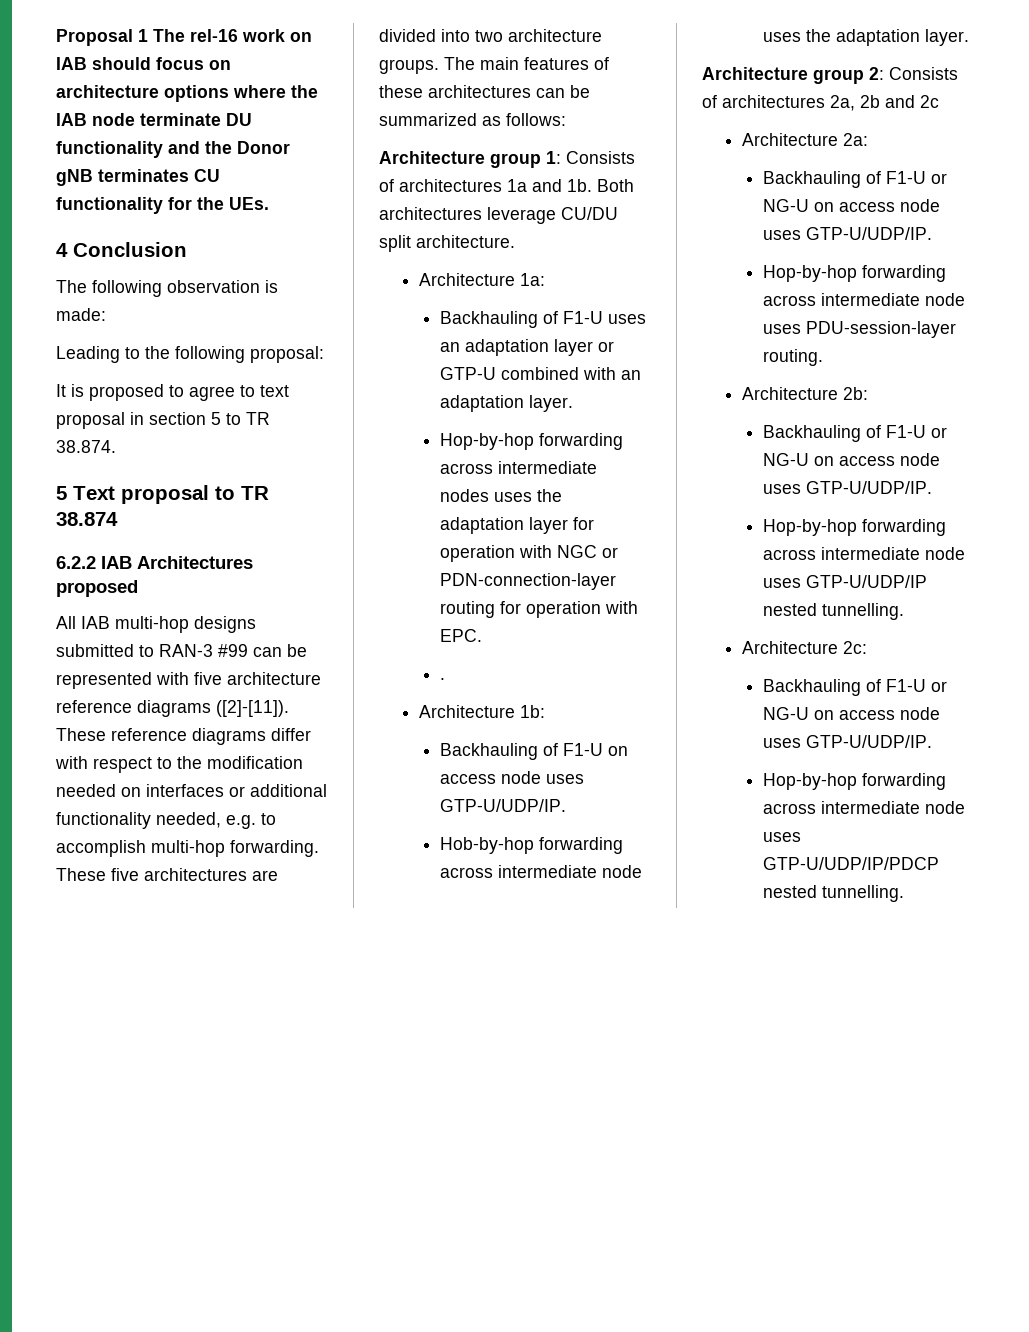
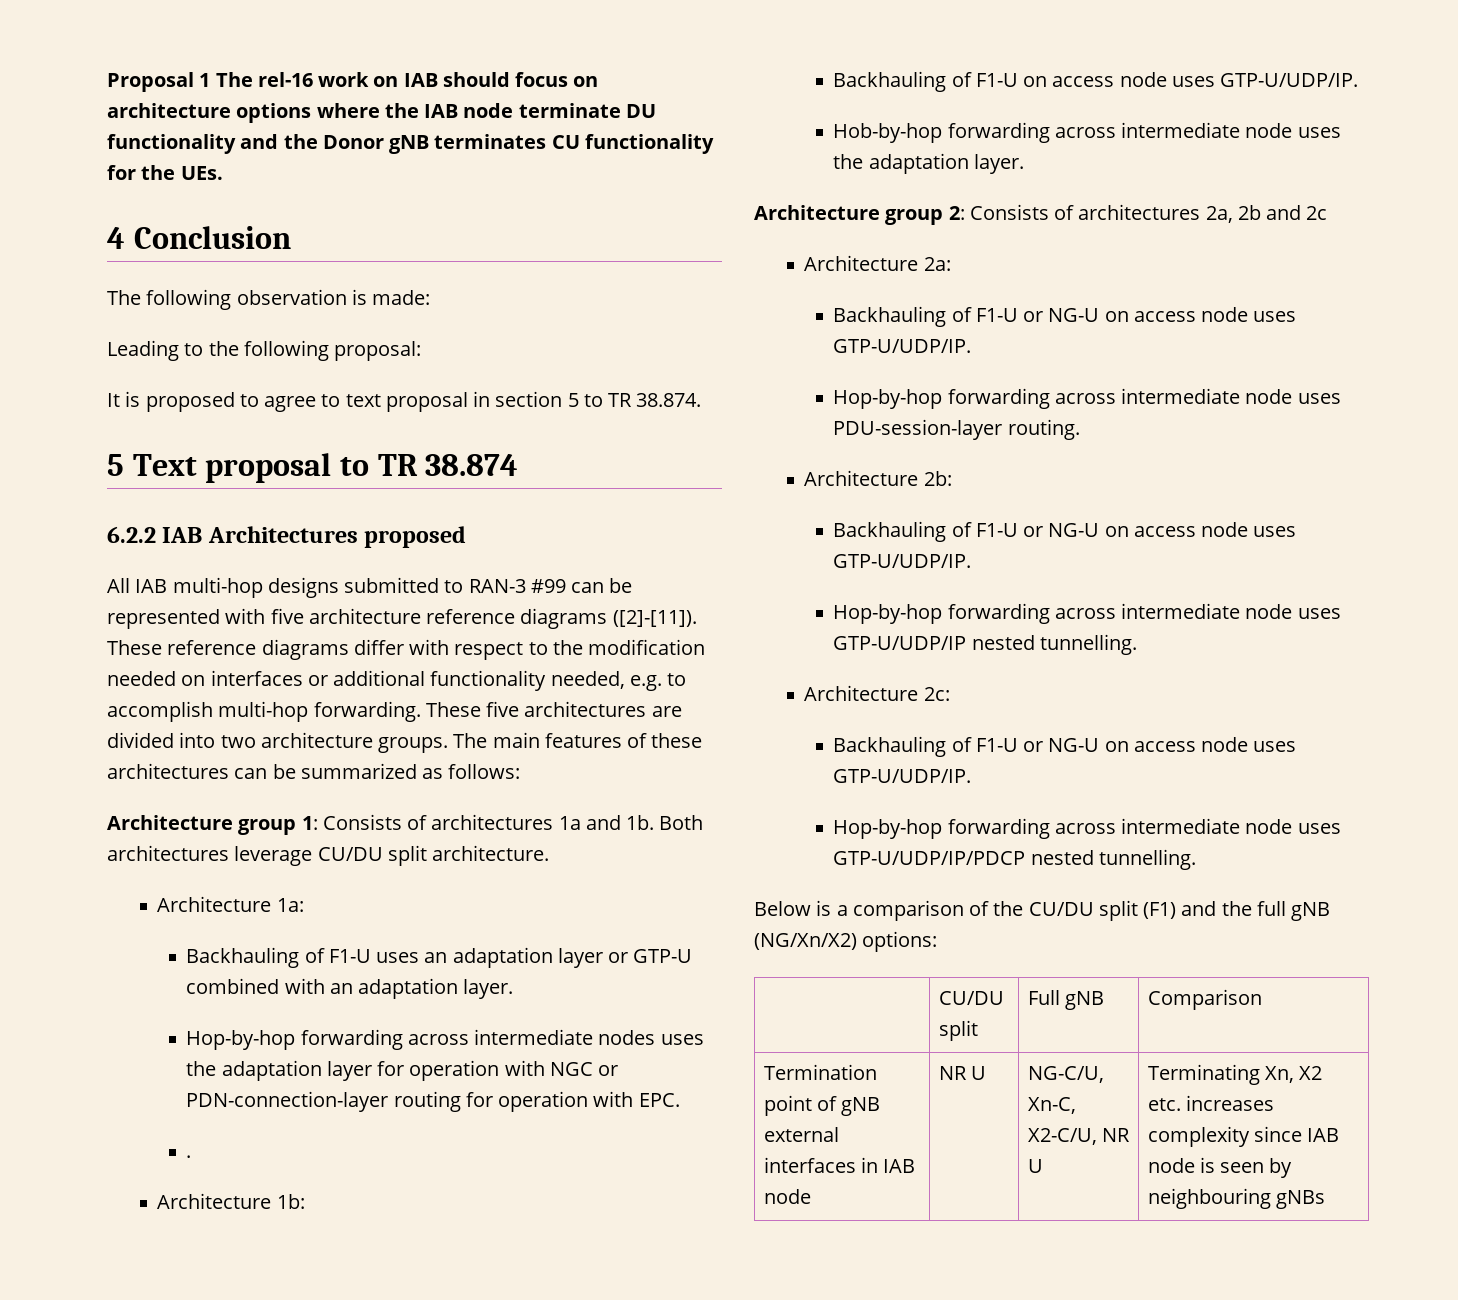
+ Below is a comparison of the CU/DU split (F1) and the full gNB (NG/Xn/X2) options:
+ | CU/DU split | Full gNB | Comparison
+ Termination point of gNB external interfaces in IAB node | NR U | NG-C/U, Xn-C, X2-C/U, NR U | Terminating Xn, X2 etc. increases complexity since IAB node is seen by neighbouring gNBs

